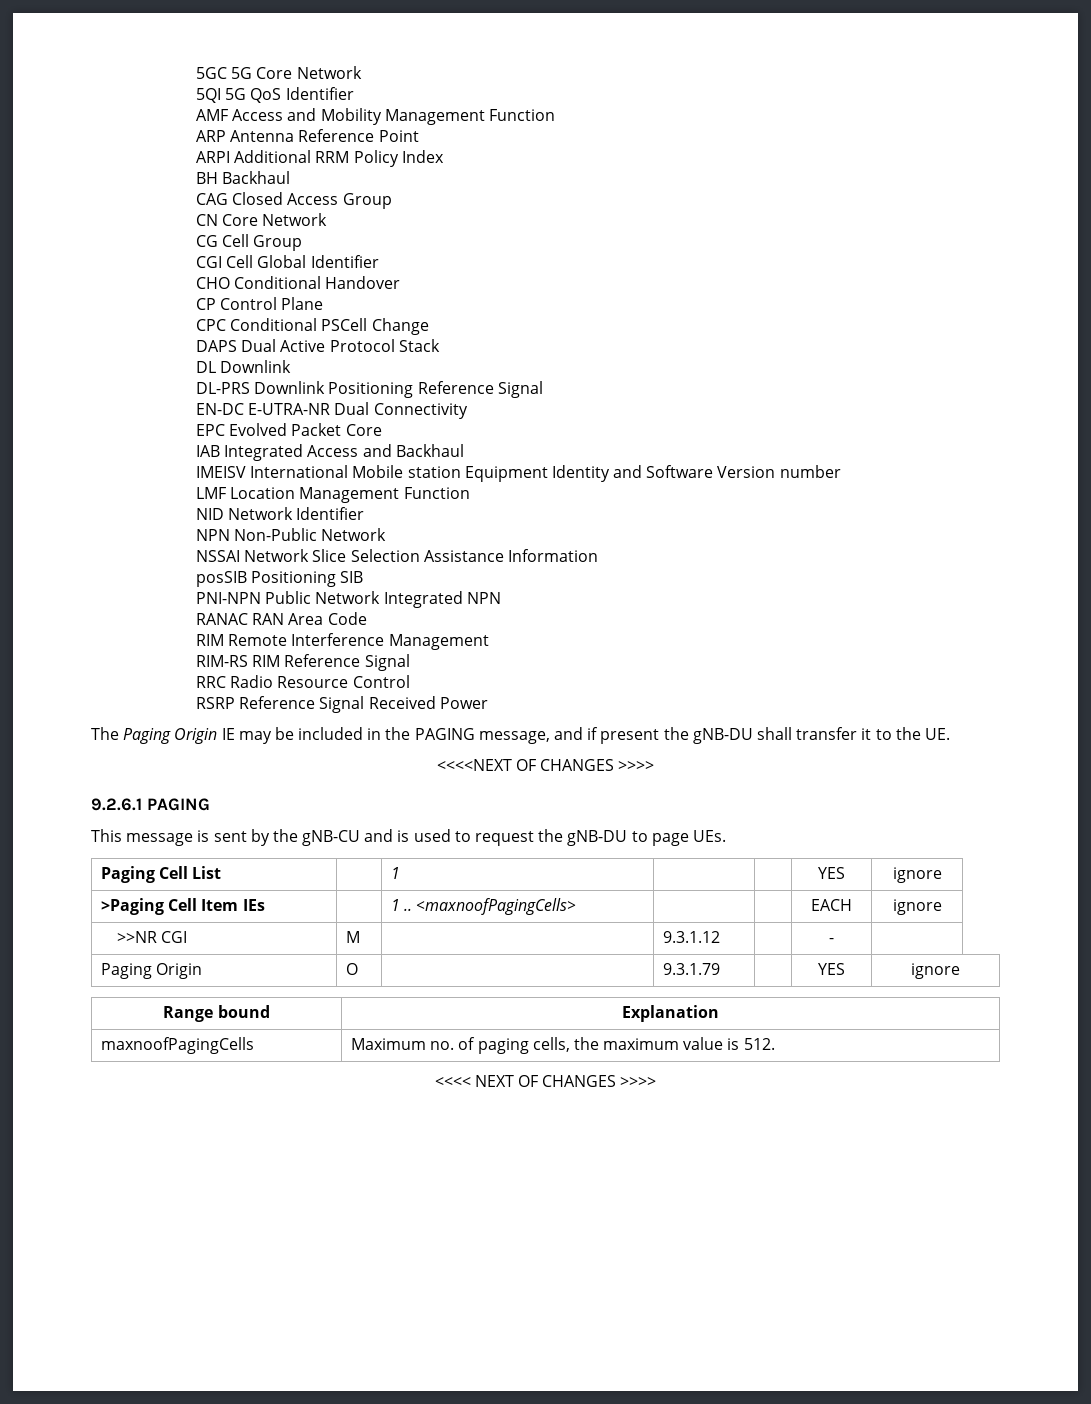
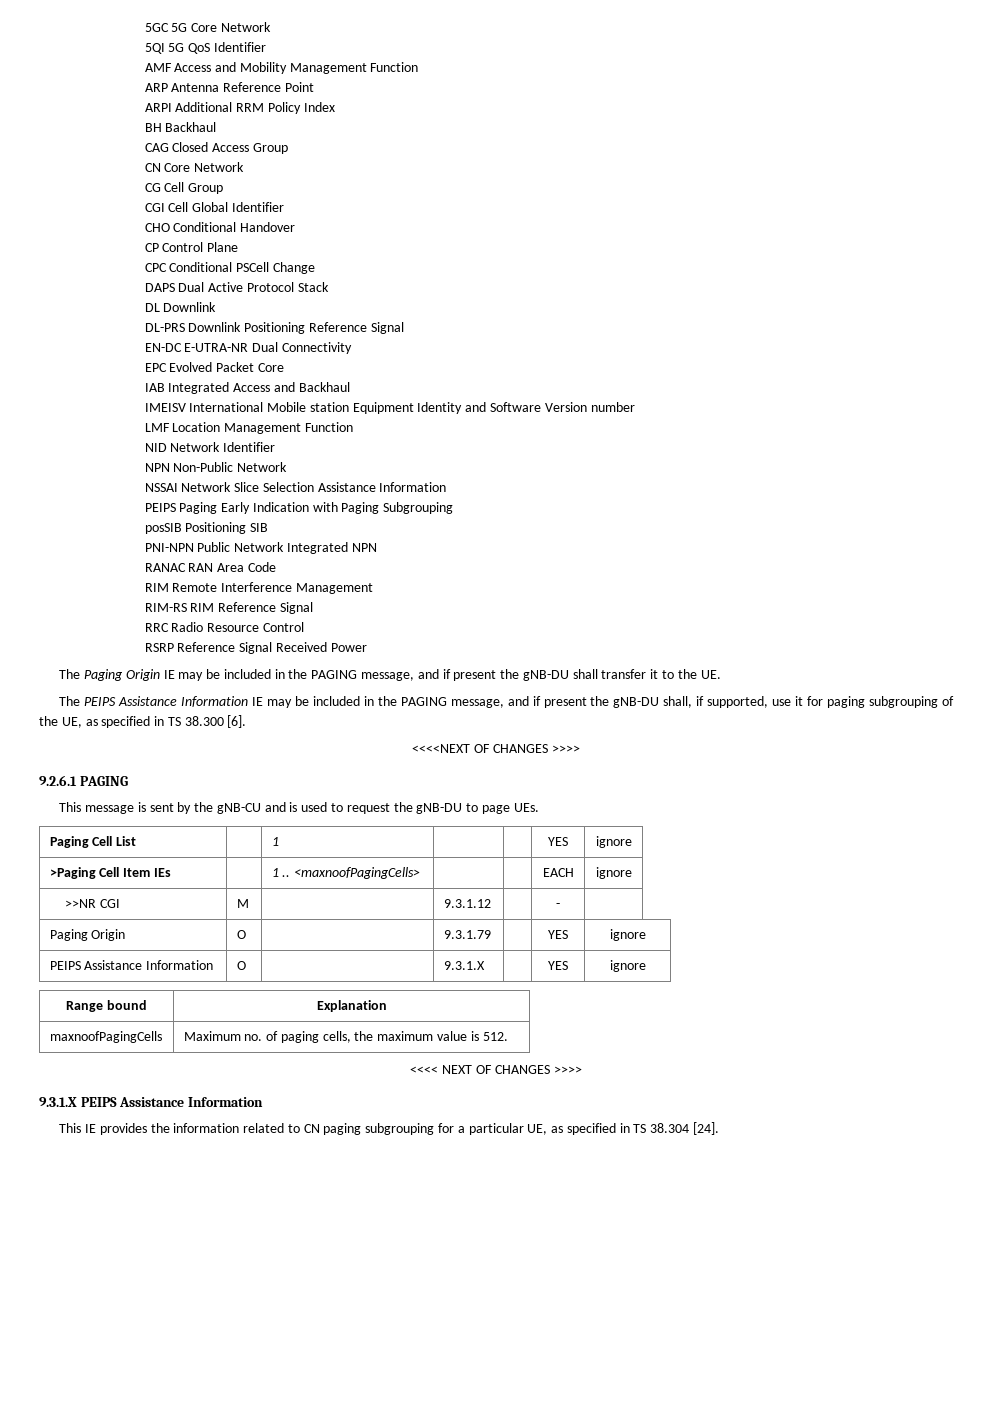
+ PEIPS Paging Early Indication with Paging Subgrouping
+ The PEIPS Assistance Information IE may be included in the PAGING message, and if present the gNB-DU shall, if supported, use it for paging subgrouping of the UE, as specified in TS 38.300 [6].
+ PEIPS Assistance Information | O | | 9.3.1.X | | YES | ignore
+ 9.3.1.X PEIPS Assistance Information
+ This IE provides the information related to CN paging subgrouping for a particular UE, as specified in TS 38.304 [24].

